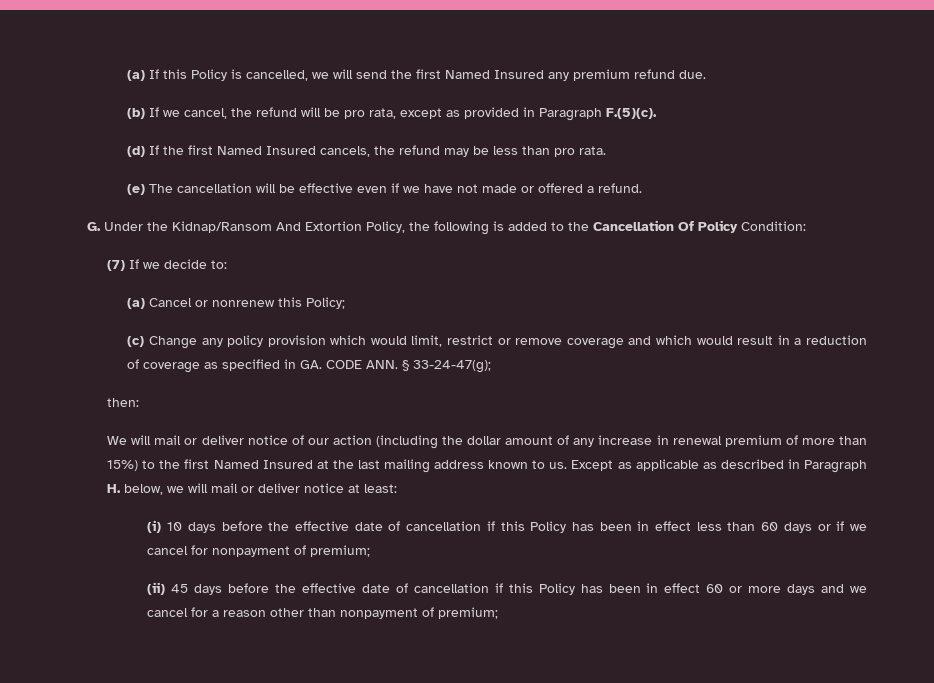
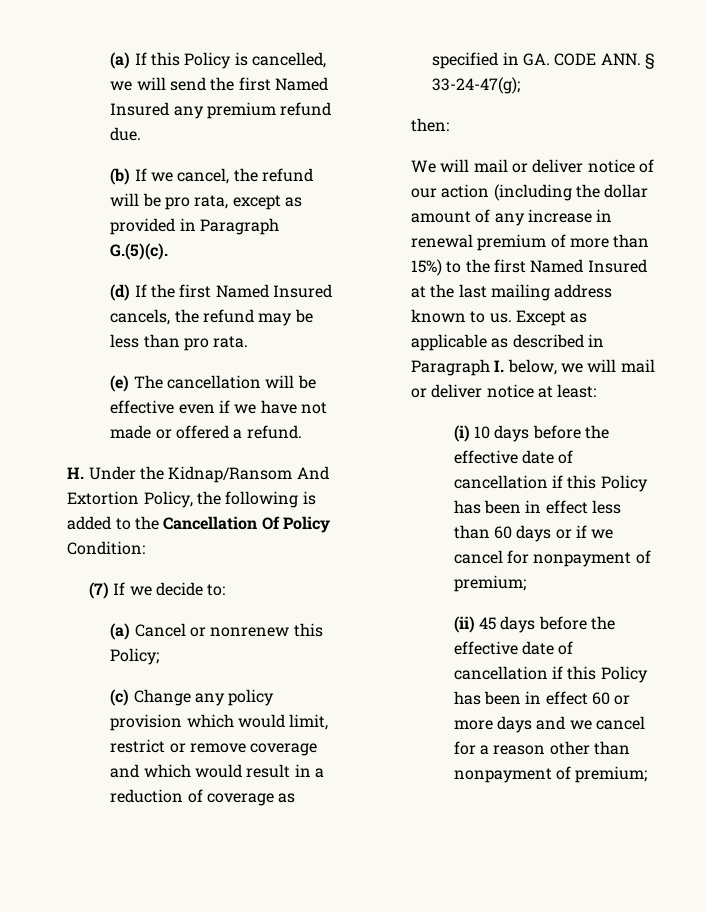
- (b) If we cancel, the refund will be pro rata, except as provided in Paragraph F.(5)(c).
+ (b) If we cancel, the refund will be pro rata, except as provided in Paragraph G.(5)(c).
- G. Under the Kidnap/Ransom And Extortion Policy, the following is added to the Cancellation Of Policy Condition:
+ H. Under the Kidnap/Ransom And Extortion Policy, the following is added to the Cancellation Of Policy Condition:
- Except as applicable as described in Paragraph H. below, we will mail or deliver notice at least:
+ Except as applicable as described in Paragraph I. below, we will mail or deliver notice at least:

